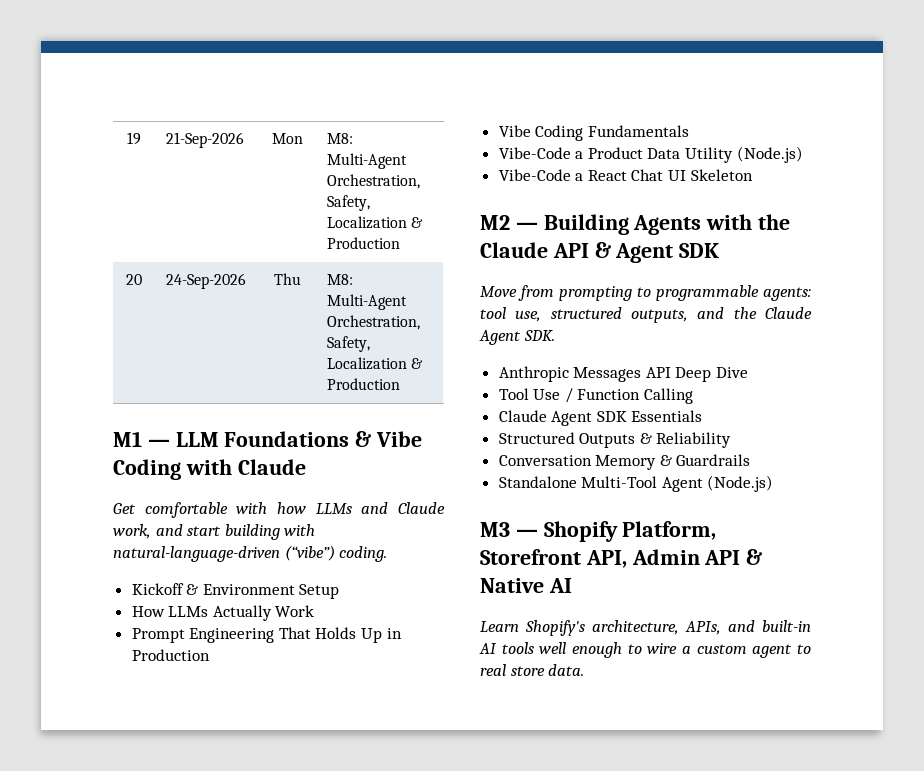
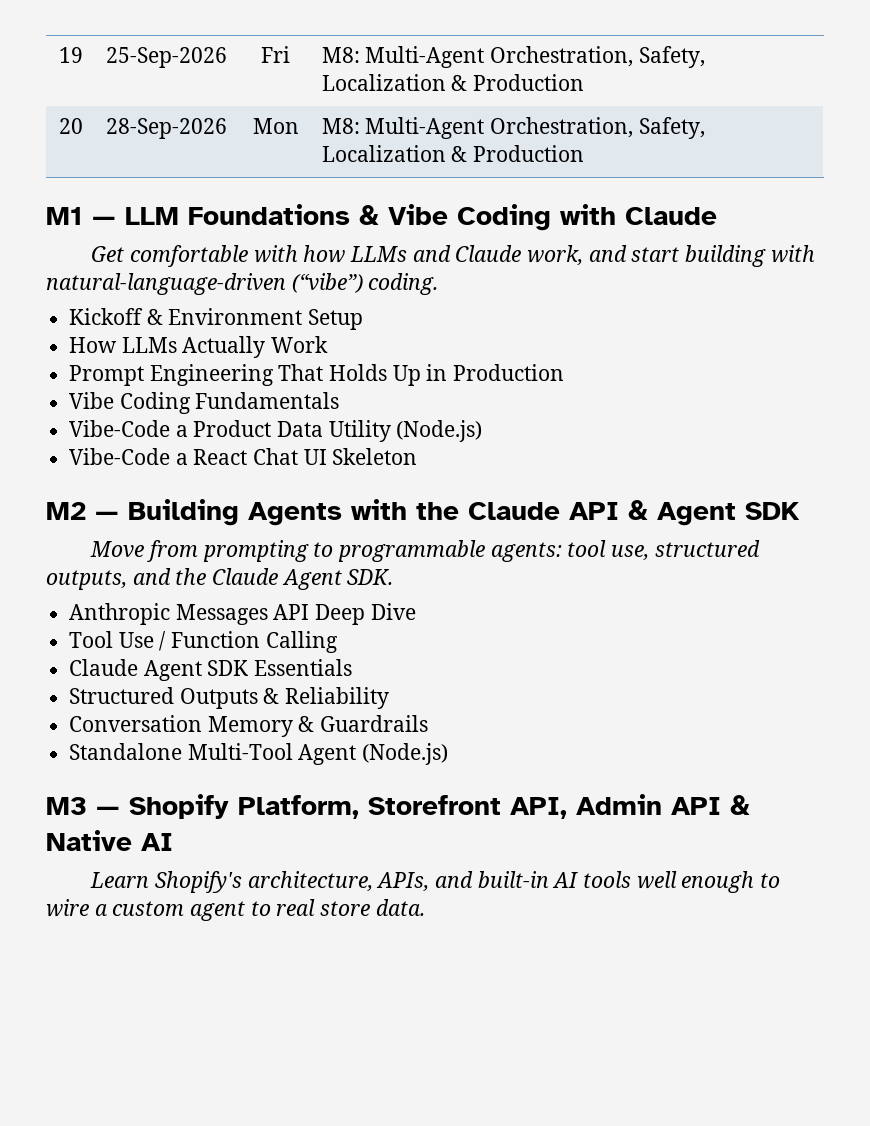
- 19 | 21-Sep-2026 | Mon | M8: Multi-Agent Orchestration, Safety, Localization & Production
+ 19 | 25-Sep-2026 | Fri | M8: Multi-Agent Orchestration, Safety, Localization & Production
- 20 | 24-Sep-2026 | Thu | M8: Multi-Agent Orchestration, Safety, Localization & Production
+ 20 | 28-Sep-2026 | Mon | M8: Multi-Agent Orchestration, Safety, Localization & Production

